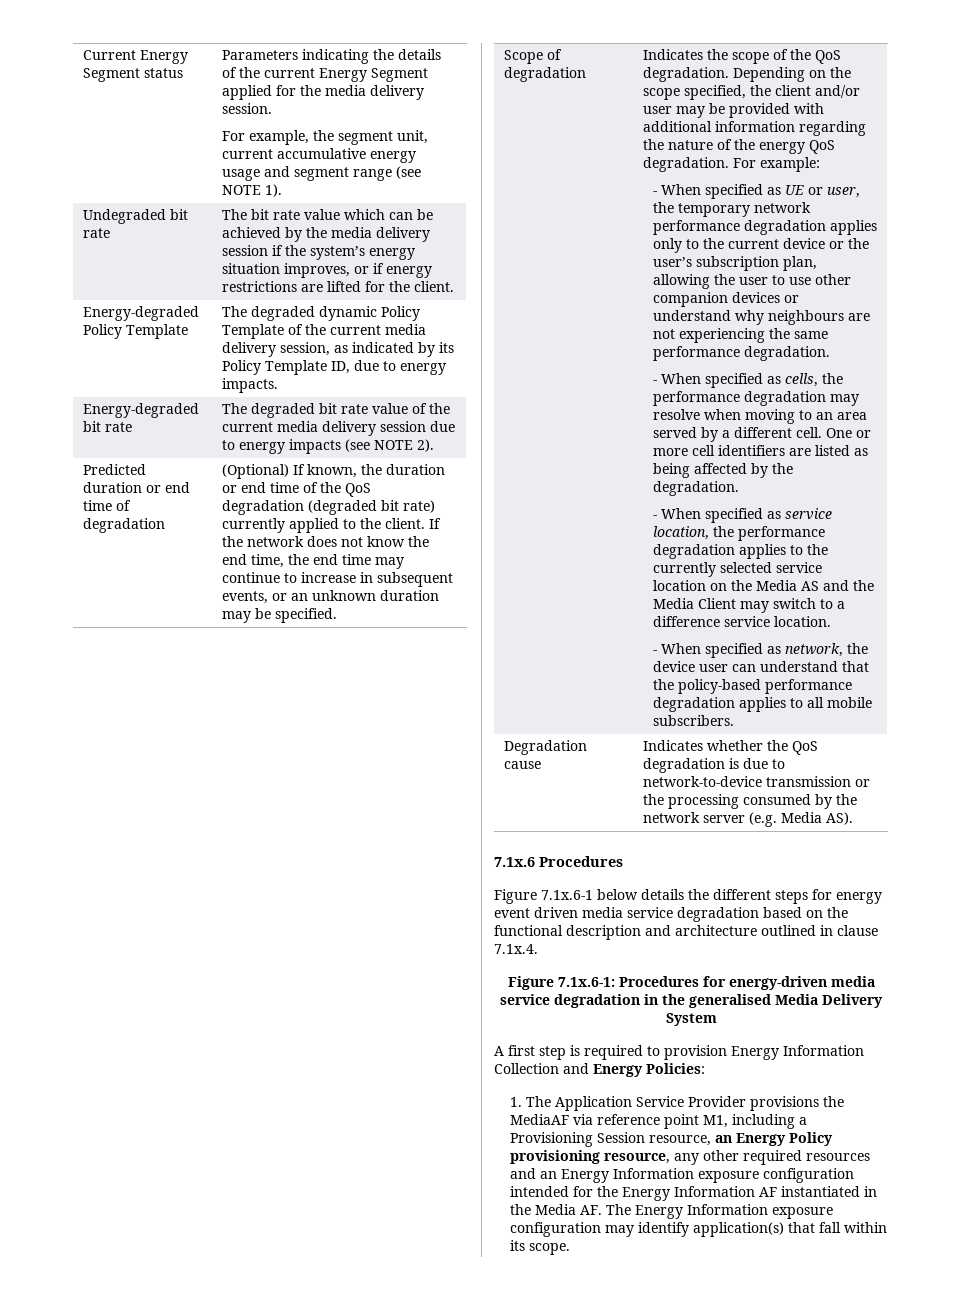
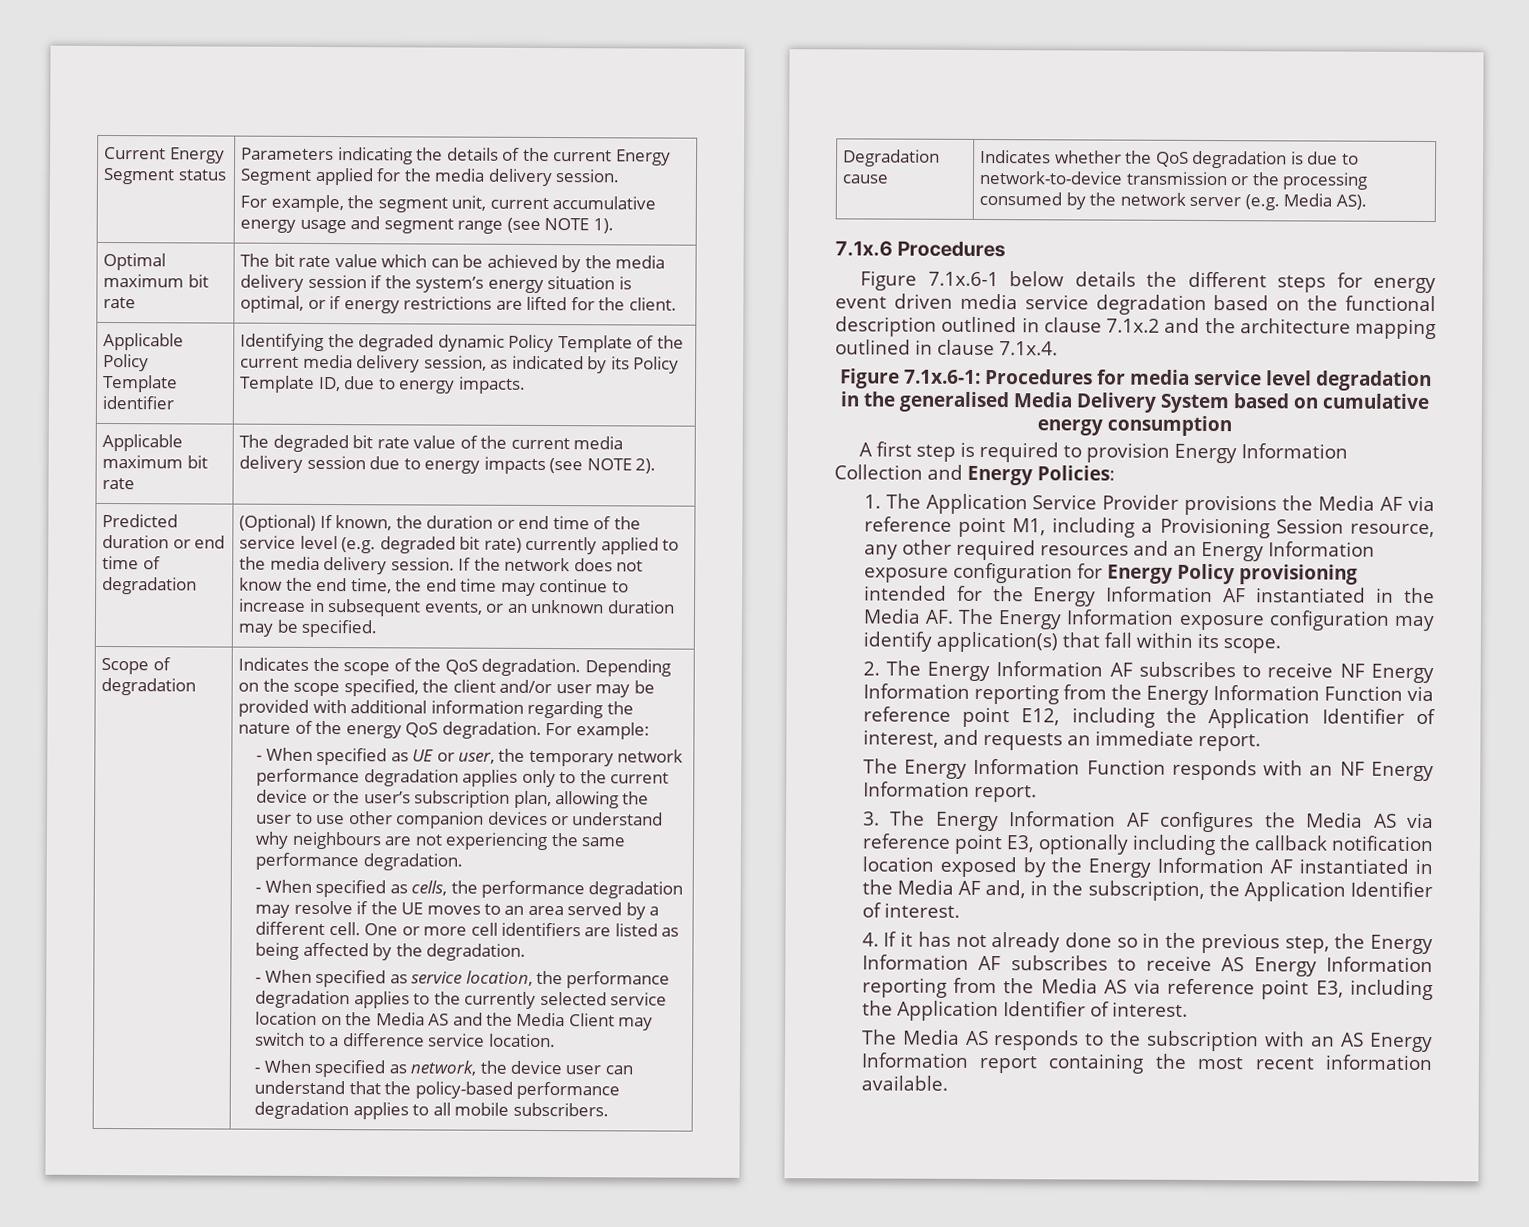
- Undegraded bit rate | The bit rate value which can be achieved by the media delivery session if the system’s energy situation improves, or if energy restrictions are lifted for the client.
+ Optimal maximum bit rate | The bit rate value which can be achieved by the media delivery session if the system’s energy situation is optimal, or if energy restrictions are lifted for the client.
- Energy-degraded Policy Template | The degraded dynamic Policy Template of the current media delivery session, as indicated by its Policy Template ID, due to energy impacts.
+ Applicable Policy Template identifier | Identifying the degraded dynamic Policy Template of the current media delivery session, as indicated by its Policy Template ID, due to energy impacts.
- Energy-degraded bit rate | The degraded bit rate value of the current media delivery session due to energy impacts (see NOTE 2).
+ Applicable maximum bit rate | The degraded bit rate value of the current media delivery session due to energy impacts (see NOTE 2).
- (Optional) If known, the duration or end time of the QoS degradation (degraded bit rate) currently applied to the client.
+ (Optional) If known, the duration or end time of the service level (e.g. degraded bit rate) currently applied to the media delivery session.
- - When specified as cells, the performance degradation may resolve when moving to an area served by a different cell.
+ - When specified as cells, the performance degradation may resolve if the UE moves to an area served by a different cell.
- Figure 7.1x.6-1 below details the different steps for energy event driven media service degradation based on the functional description and architecture outlined in clause 7.1x.4.
+ Figure 7.1x.6-1 below details the different steps for energy event driven media service degradation based on the functional description outlined in clause 7.1x.2 and the architecture mapping outlined in clause 7.1x.4.
- Figure 7.1x.6-1: Procedures for energy-driven media service degradation in the generalised Media Delivery System
+ Figure 7.1x.6-1: Procedures for media service level degradation in the generalised Media Delivery System based on cumulative energy consumption
- 1. The Application Service Provider provisions the MediaAF via reference point M1, including a Provisioning Session resource, an Energy Policy provisioning resource, any other required resources and an Energy Information exposure configuration intended for the Energy Information AF instantiated in the Media AF. The Energy Information exposure configuration may identify application(s) that fall within its scope.
+ 1. The Application Service Provider provisions the Media AF via reference point M1, including a Provisioning Session resource, any other required resources and an Energy Information exposure configuration for Energy Policy provisioning intended for the Energy Information AF instantiated in the Media AF. The Energy Information exposure configuration may identify application(s) that fall within its scope.
+ 2. The Energy Information AF subscribes to receive NF Energy Information reporting from the Energy Information Function via reference point E12, including the Application Identifier of interest, and requests an immediate report.
+ The Energy Information Function responds with an NF Energy Information report.
+ 3. The Energy Information AF configures the Media AS via reference point E3, optionally including the callback notification location exposed by the Energy Information AF instantiated in the Media AF and, in the subscription, the Application Identifier of interest.
+ 4. If it has not already done so in the previous step, the Energy Information AF subscribes to receive AS Energy Information reporting from the Media AS via reference point E3, including the Application Identifier of interest.
+ The Media AS responds to the subscription with an AS Energy Information report containing the most recent information available.

